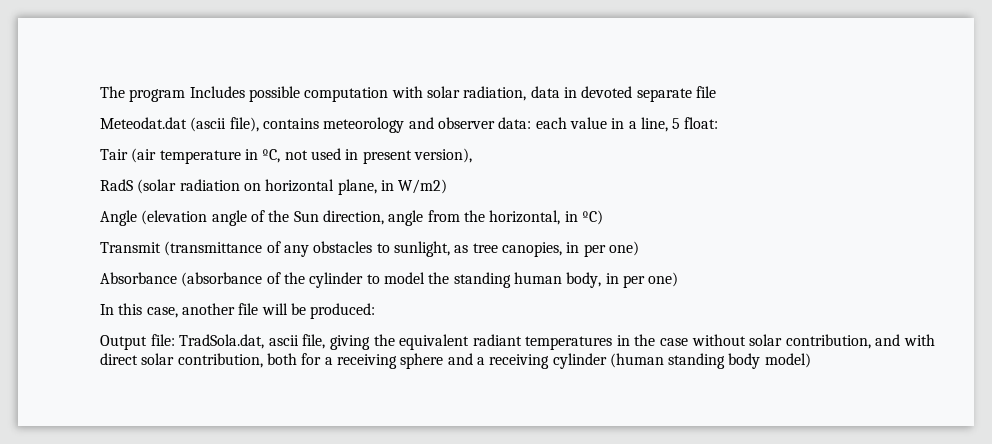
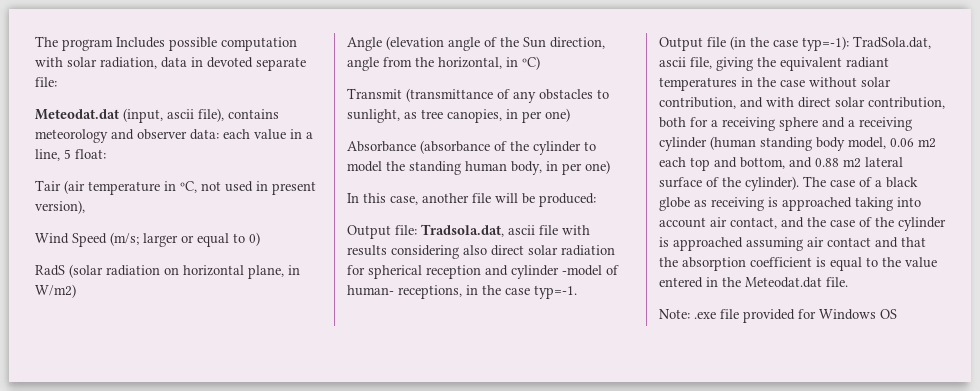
- The program Includes possible computation with solar radiation, data in devoted separate file
- Meteodat.dat (ascii file), contains meteorology and observer data: each value in a line, 5 float:
+ The program Includes possible computation with solar radiation, data in devoted separate file:
+ Meteodat.dat (input, ascii file), contains meteorology and observer data: each value in a line, 5 float:
+ Wind Speed (m/s; larger or equal to 0)
- Output file: TradSola.dat, ascii file, giving the equivalent radiant temperatures in the case without solar contribution, and with direct solar contribution, both for a receiving sphere and a receiving cylinder (human standing body model)
+ Output file: Tradsola.dat, ascii file with results considering also direct solar radiation for spherical reception and cylinder -model of human- receptions, in the case typ=-1.
+ Output file (in the case typ=-1): TradSola.dat, ascii file, giving the equivalent radiant temperatures in the case without solar contribution, and with direct solar contribution, both for a receiving sphere and a receiving cylinder (human standing body model, 0.06 m2 each top and bottom, and 0.88 m2 lateral surface of the cylinder). The case of a black globe as receiving is approached taking into account air contact, and the case of the cylinder is approached assuming air contact and that the absorption coefficient is equal to the value entered in the Meteodat.dat file.
+ Note: .exe file provided for Windows OS

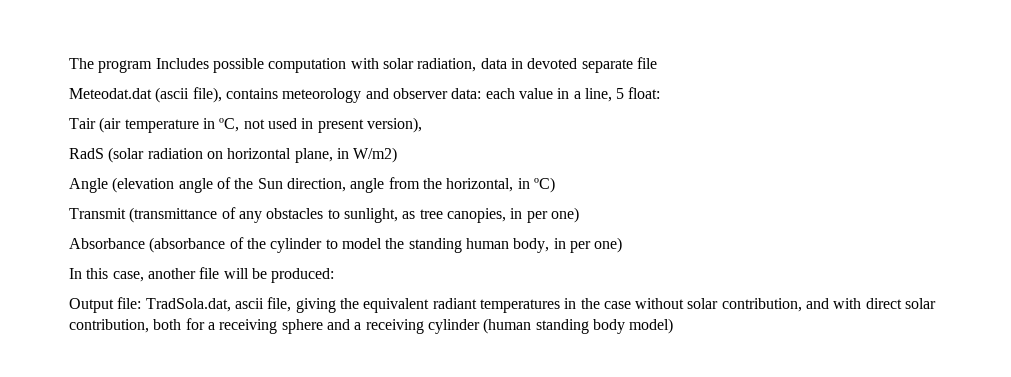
- The program Includes possible computation with solar radiation, data in devoted separate file:
- Meteodat.dat (input, ascii file), contains meteorology and observer data: each value in a line, 5 float:
+ The program Includes possible computation with solar radiation, data in devoted separate file
+ Meteodat.dat (ascii file), contains meteorology and observer data: each value in a line, 5 float:
- Wind Speed (m/s; larger or equal to 0)
- Output file: Tradsola.dat, ascii file with results considering also direct solar radiation for spherical reception and cylinder -model of human- receptions, in the case typ=-1.
- Output file (in the case typ=-1): TradSola.dat, ascii file, giving the equivalent radiant temperatures in the case without solar contribution, and with direct solar contribution, both for a receiving sphere and a receiving cylinder (human standing body model, 0.06 m2 each top and bottom, and 0.88 m2 lateral surface of the cylinder). The case of a black globe as receiving is approached taking into account air contact, and the case of the cylinder is approached assuming air contact and that the absorption coefficient is equal to the value entered in the Meteodat.dat file.
- Note: .exe file provided for Windows OS
+ Output file: TradSola.dat, ascii file, giving the equivalent radiant temperatures in the case without solar contribution, and with direct solar contribution, both for a receiving sphere and a receiving cylinder (human standing body model)

